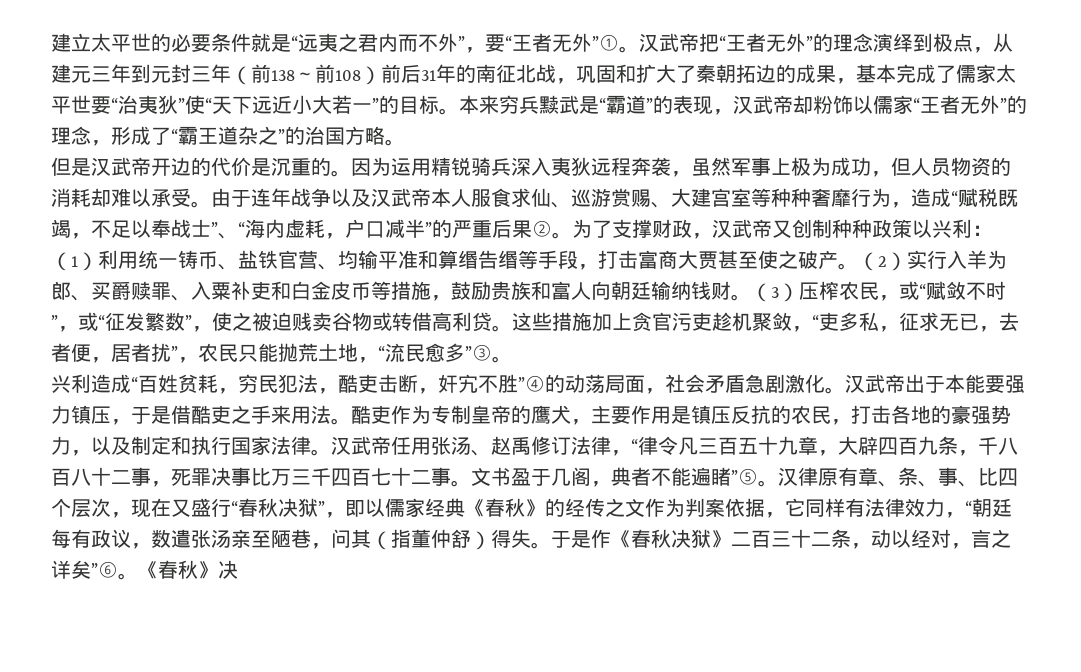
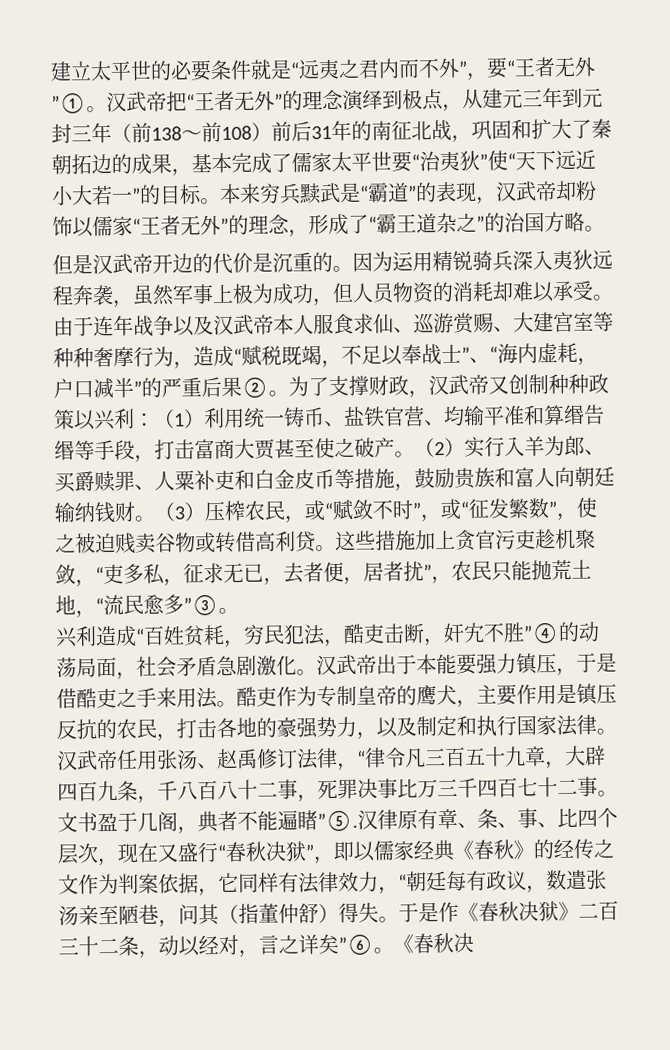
- 由于连年战争以及汉武帝本人服食求仙、巡游赏赐、大建宫室等种种奢靡行为，造成“赋税既竭，不足以奉战士”、“海内虚耗，户口减半”的严重后果②。
+ 由于连年战争以及汉武帝本人服食求仙、巡游赏赐、大建宫室等种种奢摩行为，造成“赋税既竭，不足以奉战士”、“海内虚耗，户口减半”的严重后果②。
- （2）实行入羊为郎、买爵赎罪、入粟补吏和白金皮币等措施，鼓励贵族和富人向朝廷输纳钱财。
+ （2）实行入羊为郎、买爵赎罪、人粟补吏和白金皮币等措施，鼓励贵族和富人向朝廷输纳钱财。
- 文书盈于几阁，典者不能遍睹”⑤。
+ 文书盈于几阁，典者不能遍睹”⑤.
- 于是作《春秋决狱》二百三十二条，动以经对，言之详矣”⑥。《春秋》决
+ 于是作《春秋决狱》二百三十二条，动以经对，言之详矣”⑥。《春秋决

